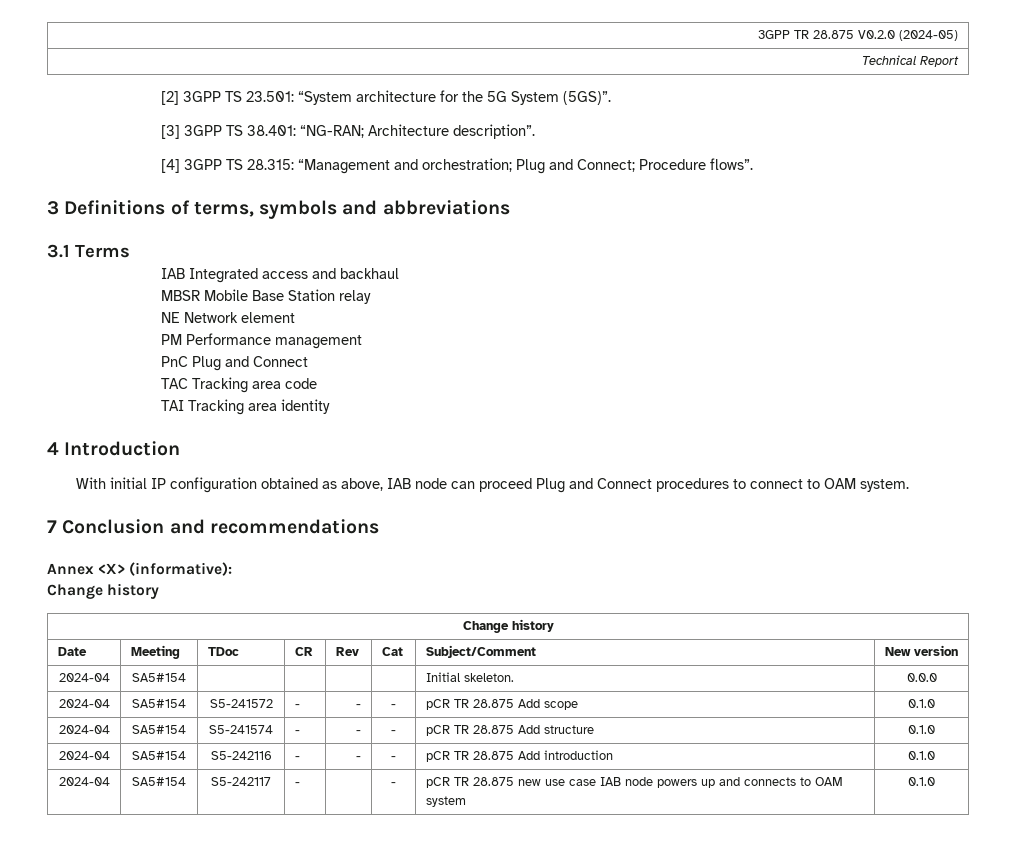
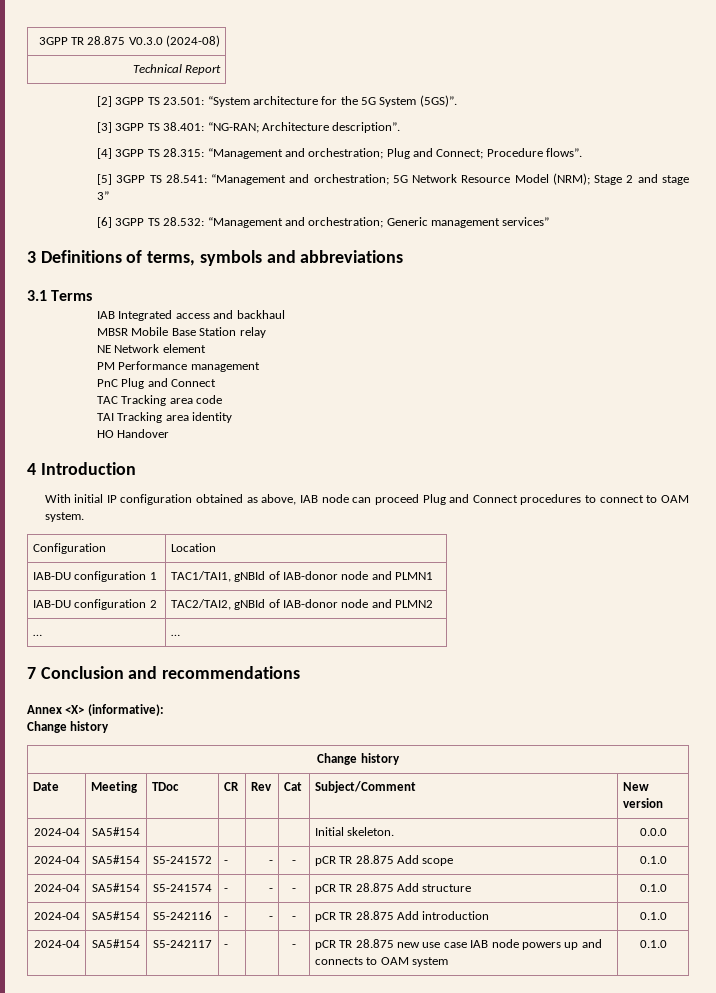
- 3GPP TR 28.875 V0.2.0 (2024-05)
+ 3GPP TR 28.875 V0.3.0 (2024-08)
+ [5] 3GPP TS 28.541: “Management and orchestration; 5G Network Resource Model (NRM); Stage 2 and stage 3”
+ [6] 3GPP TS 28.532: “Management and orchestration; Generic management services”
+ HO Handover
+ Configuration | Location
+ IAB-DU configuration 1 | TAC1/TAI1, gNBId of IAB-donor node and PLMN1
+ IAB-DU configuration 2 | TAC2/TAI2, gNBId of IAB-donor node and PLMN2
+ … | …

